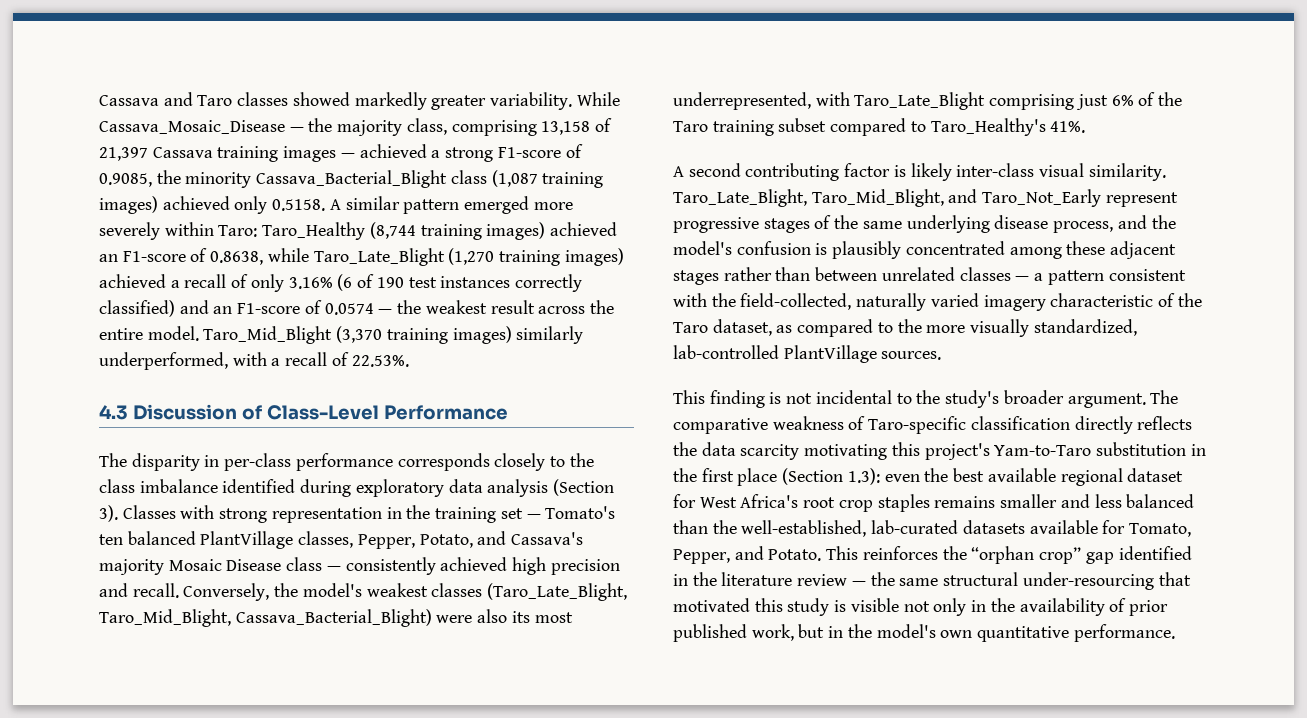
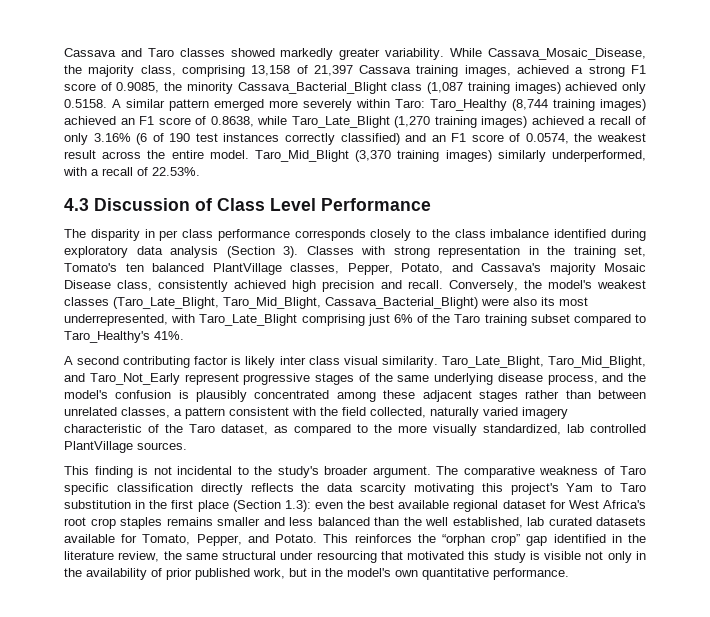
- While Cassava_Mosaic_Disease — the majority class, comprising 13,158 of 21,397 Cassava training images — achieved a strong F1-score of 0.9085, the minority Cassava_Bacterial_Blight class (1,087 training images) achieved only 0.5158. A similar pattern emerged more severely within Taro:
+ While Cassava_Mosaic_Disease, the majority class, comprising 13,158 of 21,397 Cassava training images, achieved a strong F1 score of 0.9085, the minority Cassava_Bacterial_Blight class (1,087 training images) achieved only 0.5158. A similar pattern emerged more severely within Taro:
- Taro_Healthy (8,744 training images) achieved an F1-score of 0.8638, while Taro_Late_Blight (1,270 training images) achieved a recall of only 3.16% (6 of 190 test instances correctly classified) and an F1-score of 0.0574 — the weakest result across the entire model.
+ Taro_Healthy (8,744 training images) achieved an F1 score of 0.8638, while Taro_Late_Blight (1,270 training images) achieved a recall of only 3.16% (6 of 190 test instances correctly classified) and an F1 score of 0.0574, the weakest result across the entire model.
- 4.3 Discussion of Class-Level Performance
+ 4.3 Discussion of Class Level Performance
- The disparity in per-class performance corresponds closely to the class imbalance identified during exploratory data analysis (Section 3).
+ The disparity in per class performance corresponds closely to the class imbalance identified during exploratory data analysis (Section 3).
- Classes with strong representation in the training set — Tomato's ten balanced PlantVillage classes, Pepper, Potato, and Cassava's majority Mosaic Disease class — consistently achieved high precision and recall.
+ Classes with strong representation in the training set, Tomato's ten balanced PlantVillage classes, Pepper, Potato, and Cassava's majority Mosaic Disease class, consistently achieved high precision and recall.
- A second contributing factor is likely inter-class visual similarity.
+ A second contributing factor is likely inter class visual similarity.
- Taro_Late_Blight, Taro_Mid_Blight, and Taro_Not_Early represent progressive stages of the same underlying disease process, and the model's confusion is plausibly concentrated among these adjacent stages rather than between unrelated classes — a pattern consistent with the field-collected, naturally varied imagery characteristic of the Taro dataset, as compared to the more visually standardized, lab-controlled PlantVillage sources.
+ Taro_Late_Blight, Taro_Mid_Blight, and Taro_Not_Early represent progressive stages of the same underlying disease process, and the model's confusion is plausibly concentrated among these adjacent stages rather than between unrelated classes, a pattern consistent with the field collected, naturally varied imagery characteristic of the Taro dataset, as compared to the more visually standardized, lab controlled PlantVillage sources.
- The comparative weakness of Taro-specific classification directly reflects the data scarcity motivating this project's Yam-to-Taro substitution in the first place (Section 1.3): even the best available regional dataset for West Africa's root crop staples remains smaller and less balanced than the well-established, lab-curated datasets available for Tomato, Pepper, and Potato.
+ The comparative weakness of Taro specific classification directly reflects the data scarcity motivating this project's Yam to Taro substitution in the first place (Section 1.3): even the best available regional dataset for West Africa's root crop staples remains smaller and less balanced than the well established, lab curated datasets available for Tomato, Pepper, and Potato.
- This reinforces the “orphan crop” gap identified in the literature review — the same structural under-resourcing that motivated this study is visible not only in the availability of prior published work, but in the model's own quantitative performance.
+ This reinforces the “orphan crop” gap identified in the literature review, the same structural under resourcing that motivated this study is visible not only in the availability of prior published work, but in the model's own quantitative performance.

